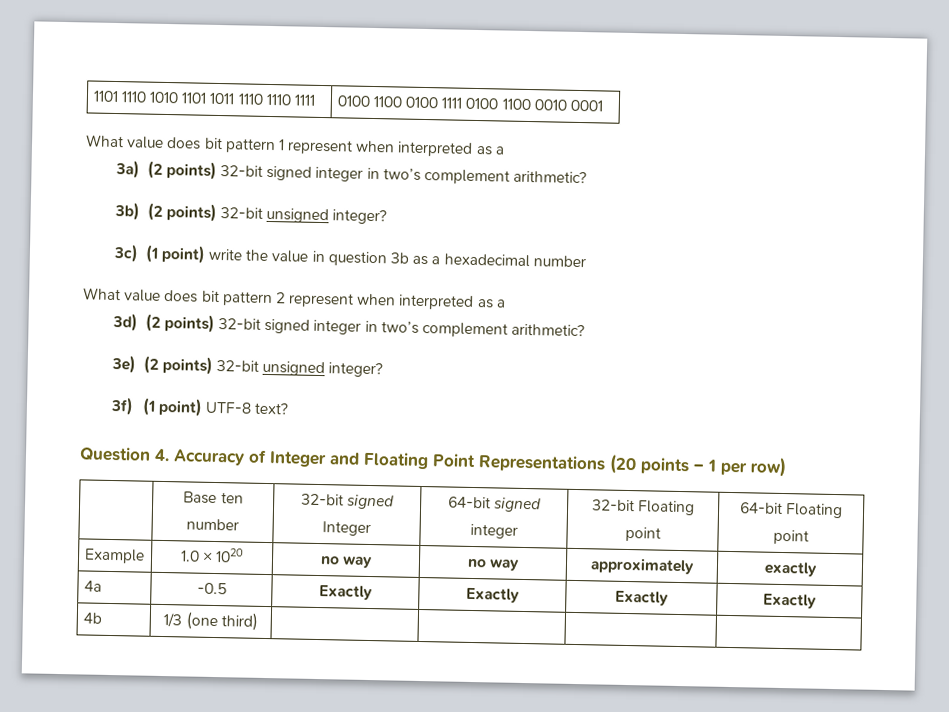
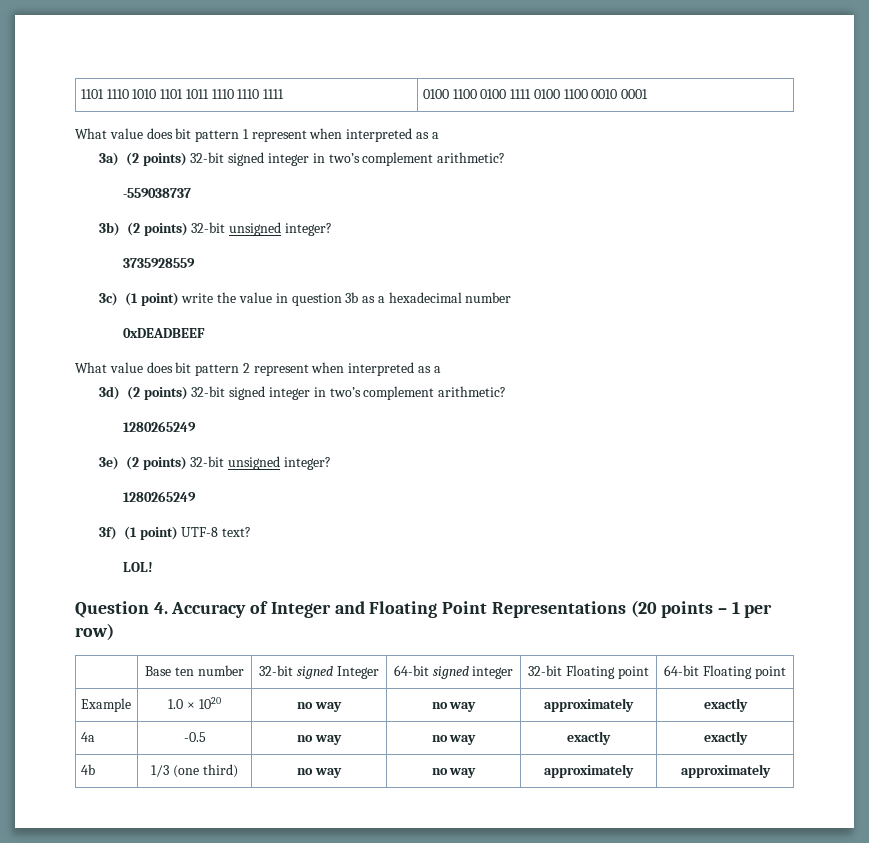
+ -559038737
+ 3735928559
+ 0xDEADBEEF
  3d) (2 points) 32-bit signed integer in two’s complement arithmetic?
+ 1280265249
  3e) (2 points) 32-bit unsigned integer?
+ 1280265249
+ LOL!
- 4a | -0.5 | Exactly | Exactly | Exactly | Exactly
- 4b | 1/3 (one third) | | | |
+ 4a | -0.5 | no way | no way | exactly | exactly
+ 4b | 1/3 (one third) | no way | no way | approximately | approximately

